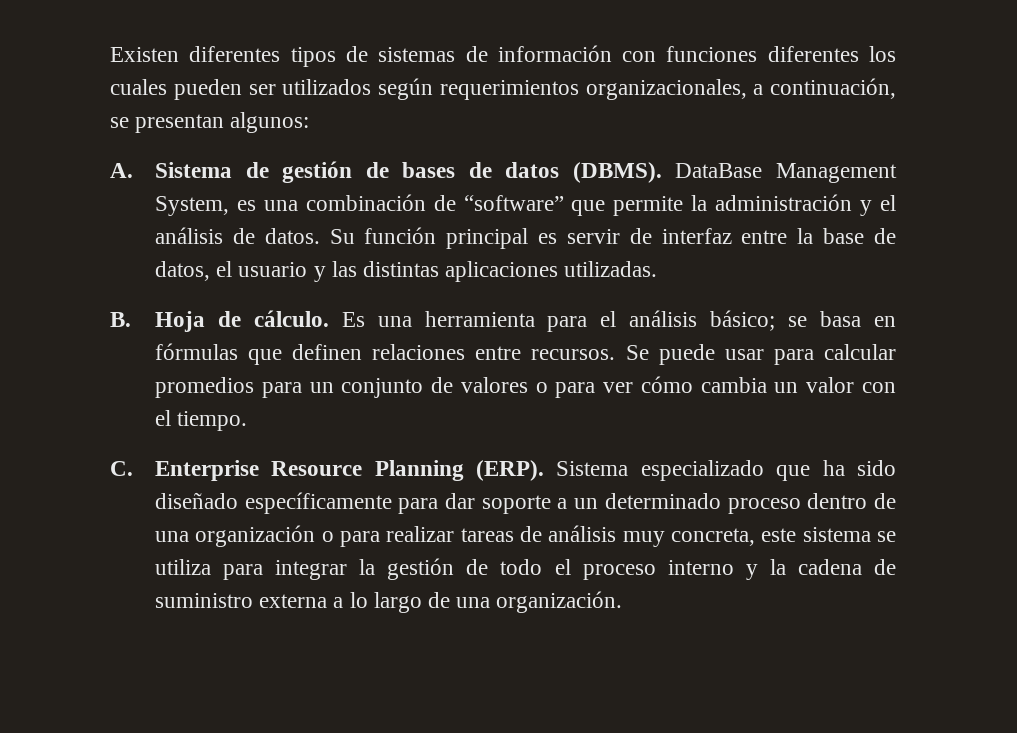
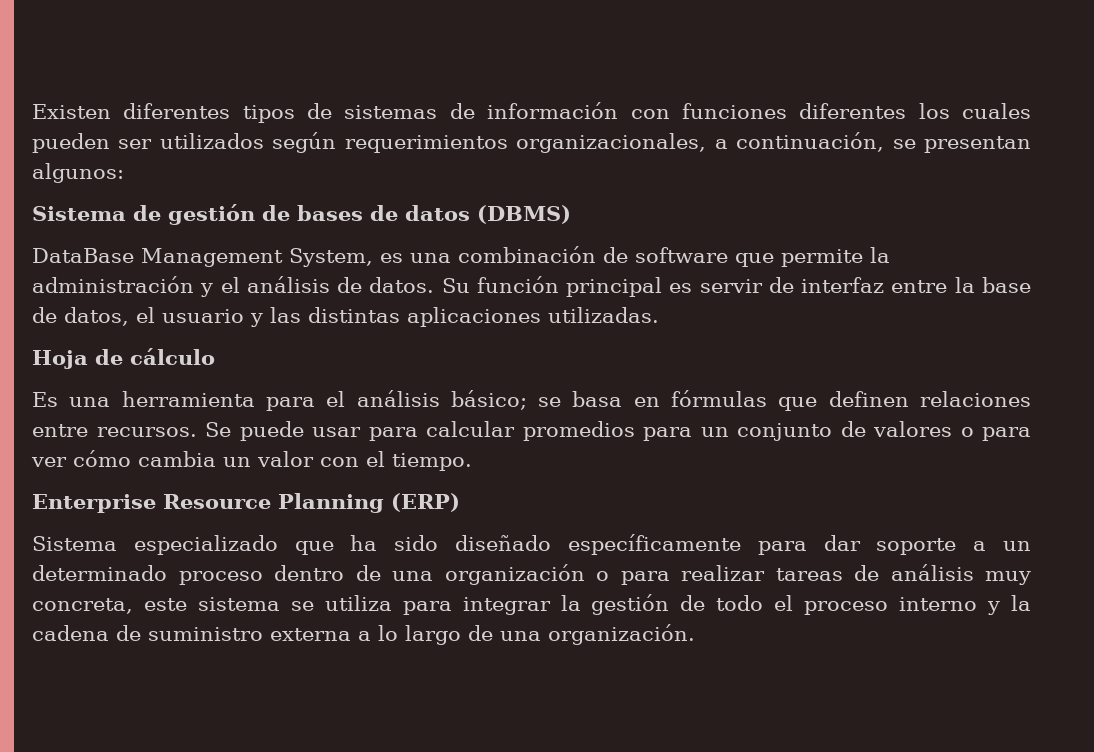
- A. Sistema de gestión de bases de datos (DBMS). DataBase Management System, es una combinación de “software” que permite la administración y el análisis de datos.
+ Sistema de gestión de bases de datos (DBMS)
+ DataBase Management System, es una combinación de software que permite la administración y el análisis de datos.
- B. Hoja de cálculo. Es una herramienta para el análisis básico; se basa en fórmulas que definen relaciones entre recursos.
+ Hoja de cálculo
+ Es una herramienta para el análisis básico; se basa en fórmulas que definen relaciones entre recursos.
- C. Enterprise Resource Planning (ERP). Sistema especializado que ha sido diseñado específicamente para dar soporte a un determinado proceso dentro de una organización o para realizar tareas de análisis muy concreta, este sistema se utiliza para integrar la gestión de todo el proceso interno y la cadena de suministro externa a lo largo de una organización.
+ Enterprise Resource Planning (ERP)
+ Sistema especializado que ha sido diseñado específicamente para dar soporte a un determinado proceso dentro de una organización o para realizar tareas de análisis muy concreta, este sistema se utiliza para integrar la gestión de todo el proceso interno y la cadena de suministro externa a lo largo de una organización.

